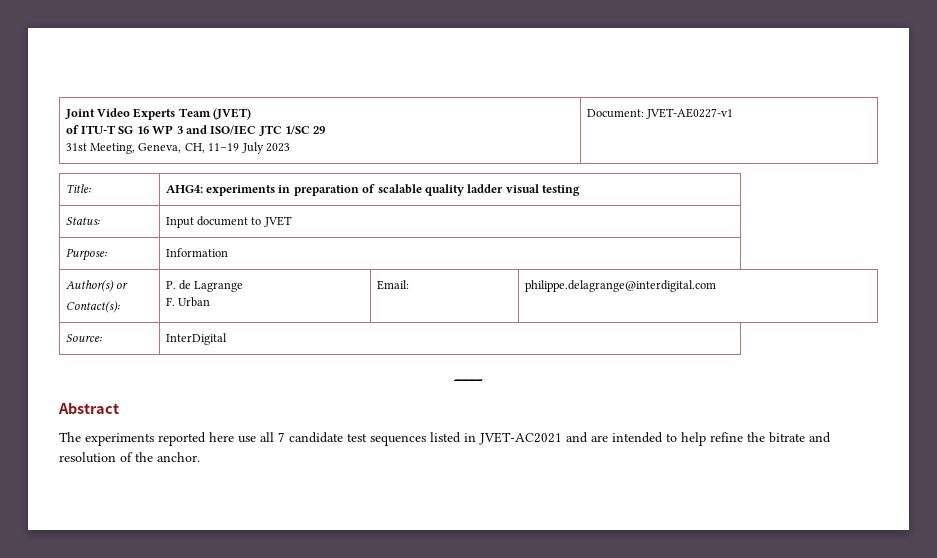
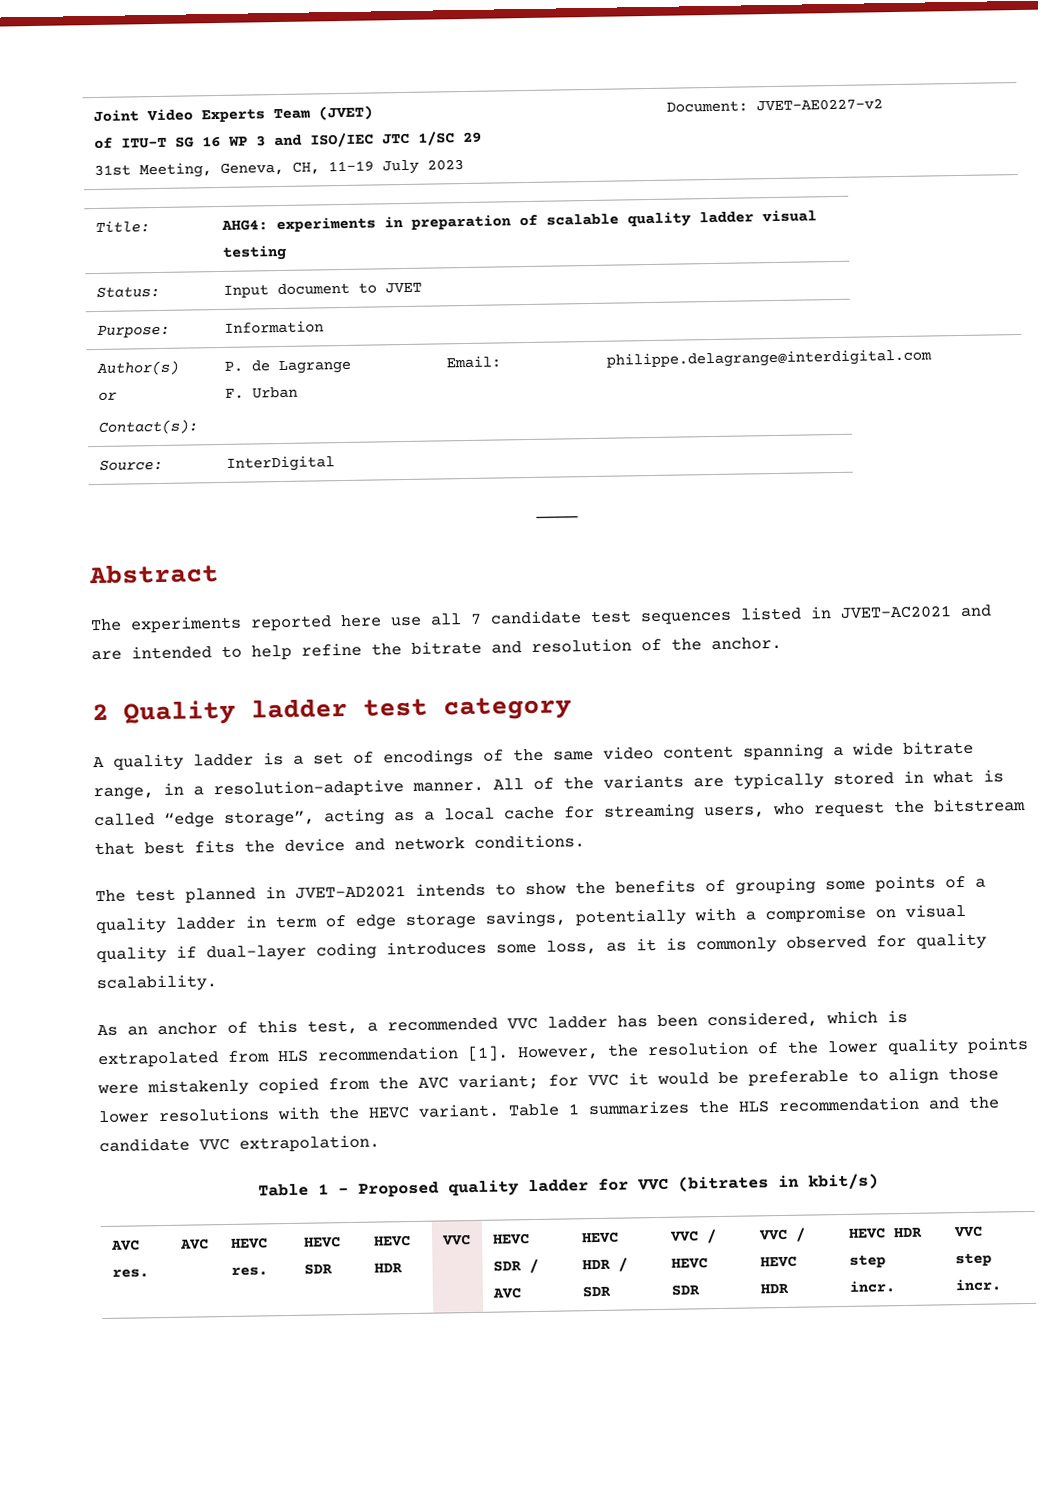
  Joint Video Experts Team (JVET)
  of ITU-T SG 16 WP 3 and ISO/IEC JTC 1/SC 29
- 31st Meeting, Geneva, CH, 11–19 July 2023 | Document: JVET-AE0227-v1
+ 31st Meeting, Geneva, CH, 11–19 July 2023 | Document: JVET-AE0227-v2
+ 2 Quality ladder test category
+ A quality ladder is a set of encodings of the same video content spanning a wide bitrate range, in a resolution-adaptive manner. All of the variants are typically stored in what is called “edge storage”, acting as a local cache for streaming users, who request the bitstream that best fits the device and network conditions.
+ The test planned in JVET-AD2021 intends to show the benefits of grouping some points of a quality ladder in term of edge storage savings, potentially with a compromise on visual quality if dual-layer coding introduces some loss, as it is commonly observed for quality scalability.
+ As an anchor of this test, a recommended VVC ladder has been considered, which is extrapolated from HLS recommendation [1]. However, the resolution of the lower quality points were mistakenly copied from the AVC variant; for VVC it would be preferable to align those lower resolutions with the HEVC variant. Table 1 summarizes the HLS recommendation and the candidate VVC extrapolation.
+ Table 1 – Proposed quality ladder for VVC (bitrates in kbit/s)
+ AVC res. | AVC | HEVC res. | HEVC SDR | HEVC HDR | VVC | HEVC SDR / AVC | HEVC HDR / SDR | VVC / HEVC SDR | VVC / HEVC HDR | HEVC HDR step incr. | VVC step incr.

